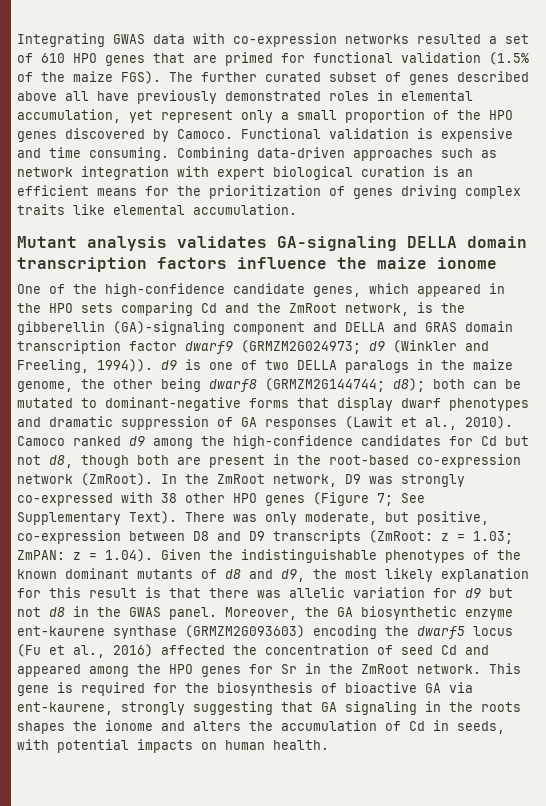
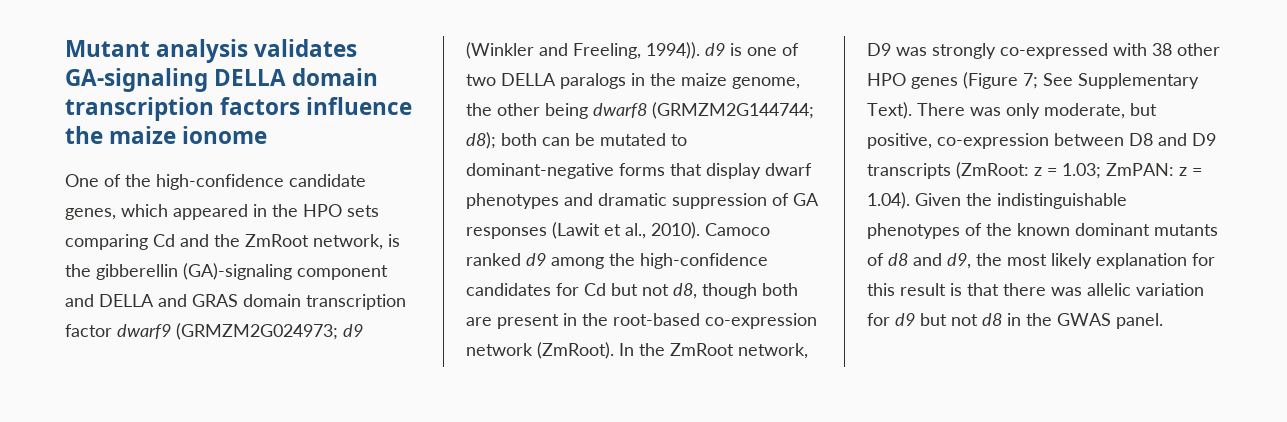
- Integrating GWAS data with co-expression networks resulted a set of 610 HPO genes that are primed for functional validation (1.5% of the maize FGS). The further curated subset of genes described above all have previously demonstrated roles in elemental accumulation, yet represent only a small proportion of the HPO genes discovered by Camoco. Functional validation is expensive and time consuming. Combining data-driven approaches such as network integration with expert biological curation is an efficient means for the prioritization of genes driving complex traits like elemental accumulation.
- Moreover, the GA biosynthetic enzyme ent-kaurene synthase (GRMZM2G093603) encoding the dwarf5 locus (Fu et al., 2016) affected the concentration of seed Cd and appeared among the HPO genes for Sr in the ZmRoot network. This gene is required for the biosynthesis of bioactive GA via ent-kaurene, strongly suggesting that GA signaling in the roots shapes the ionome and alters the accumulation of Cd in seeds, with potential impacts on human health.

